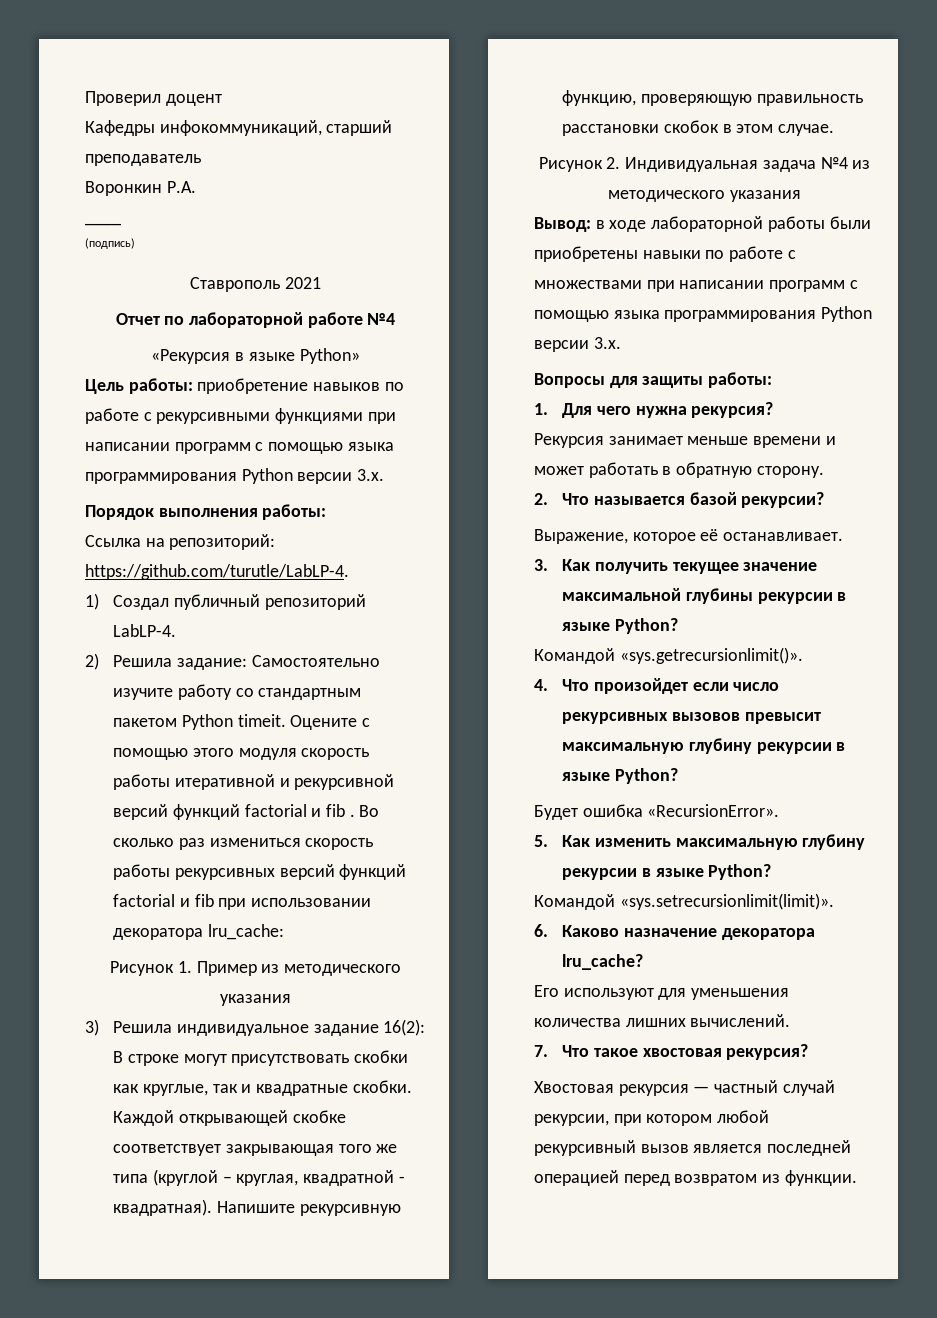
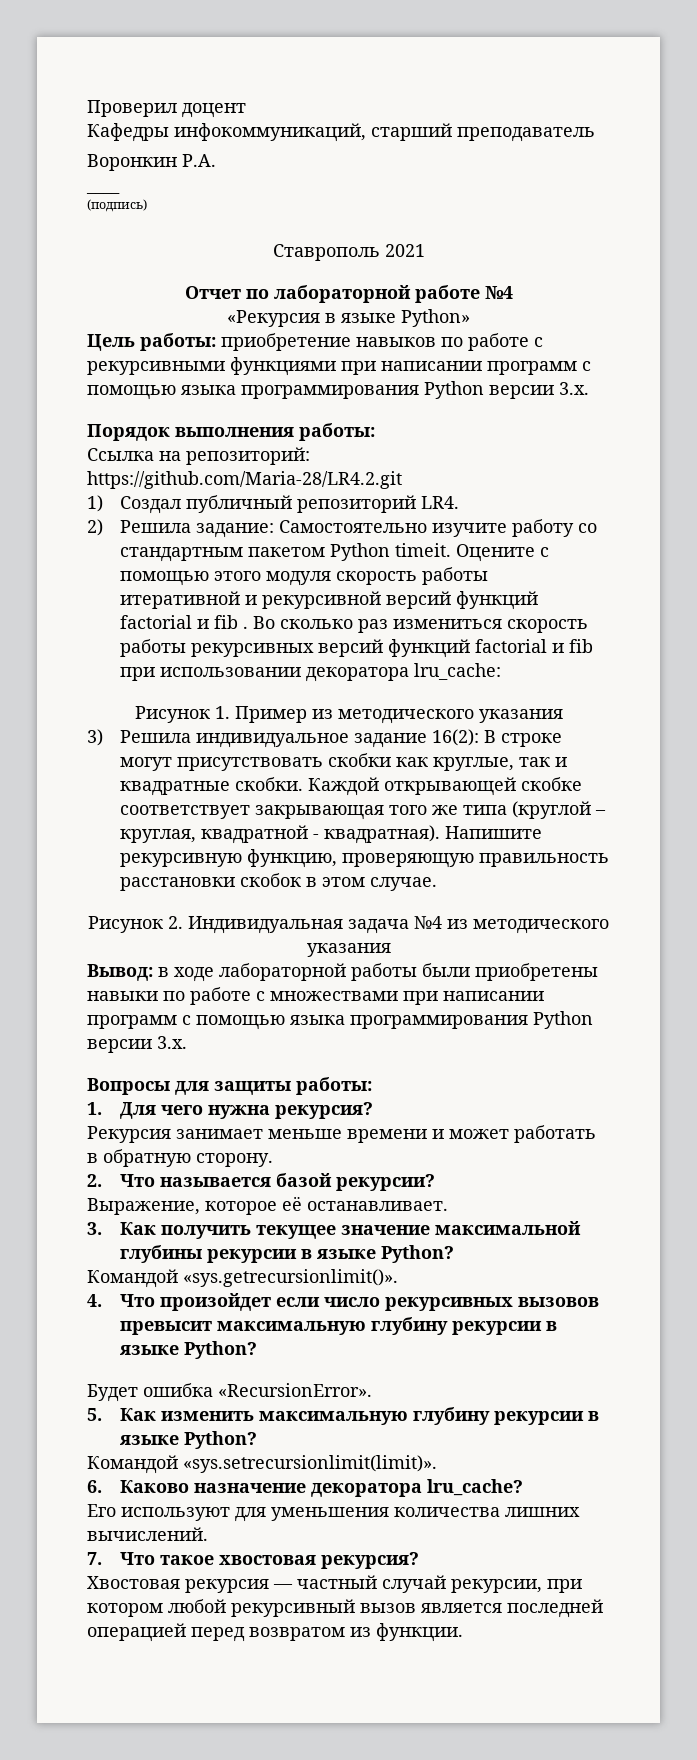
- Ссылка на репозиторий: https://github.com/turutle/LabLP-4.
+ Ссылка на репозиторий: https://github.com/Maria-28/LR4.2.git
- 1) Создал публичный репозиторий LabLP-4.
+ 1) Создал публичный репозиторий LR4.

